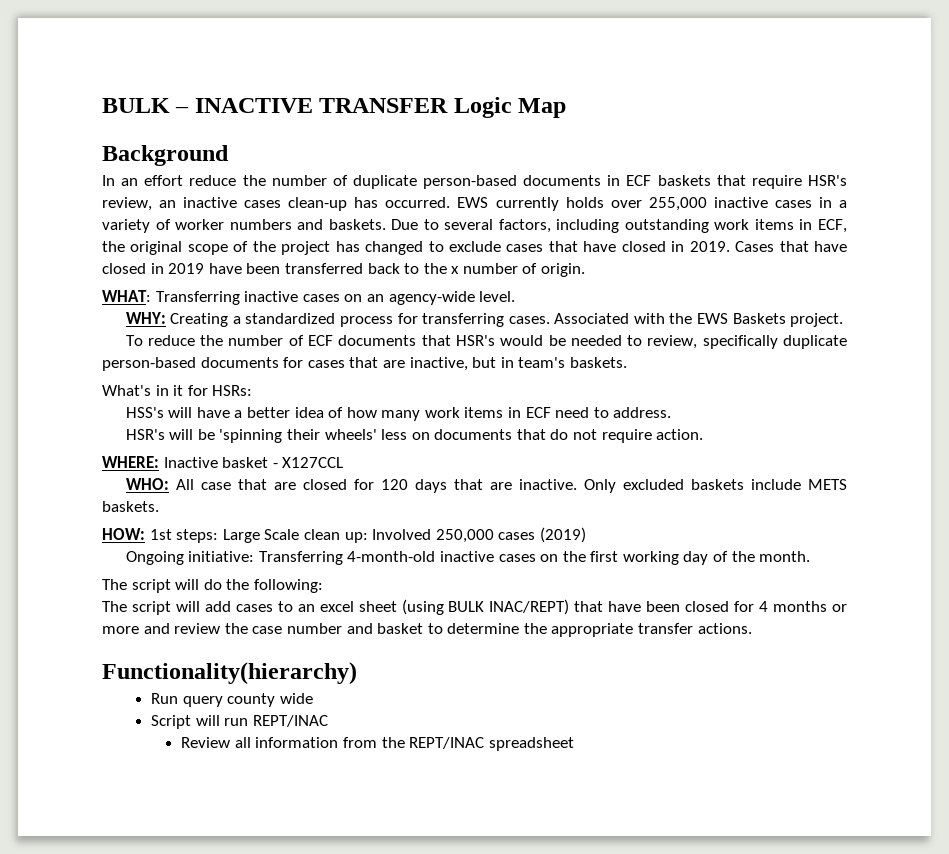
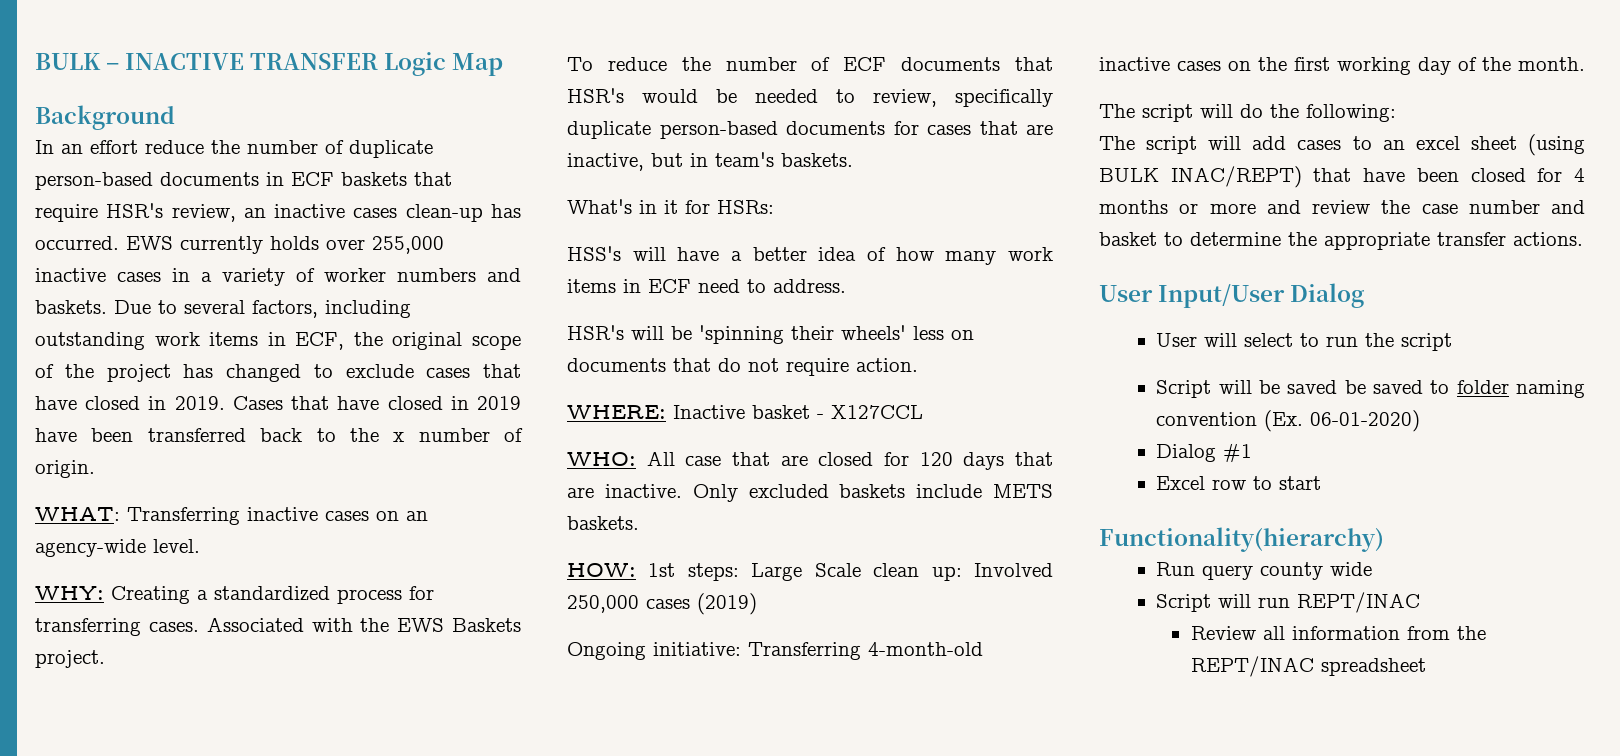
+ User Input/User Dialog
+ User will select to run the script
+ Script will be saved be saved to folder naming convention (Ex. 06-01-2020)
+ Dialog #1
+ Excel row to start

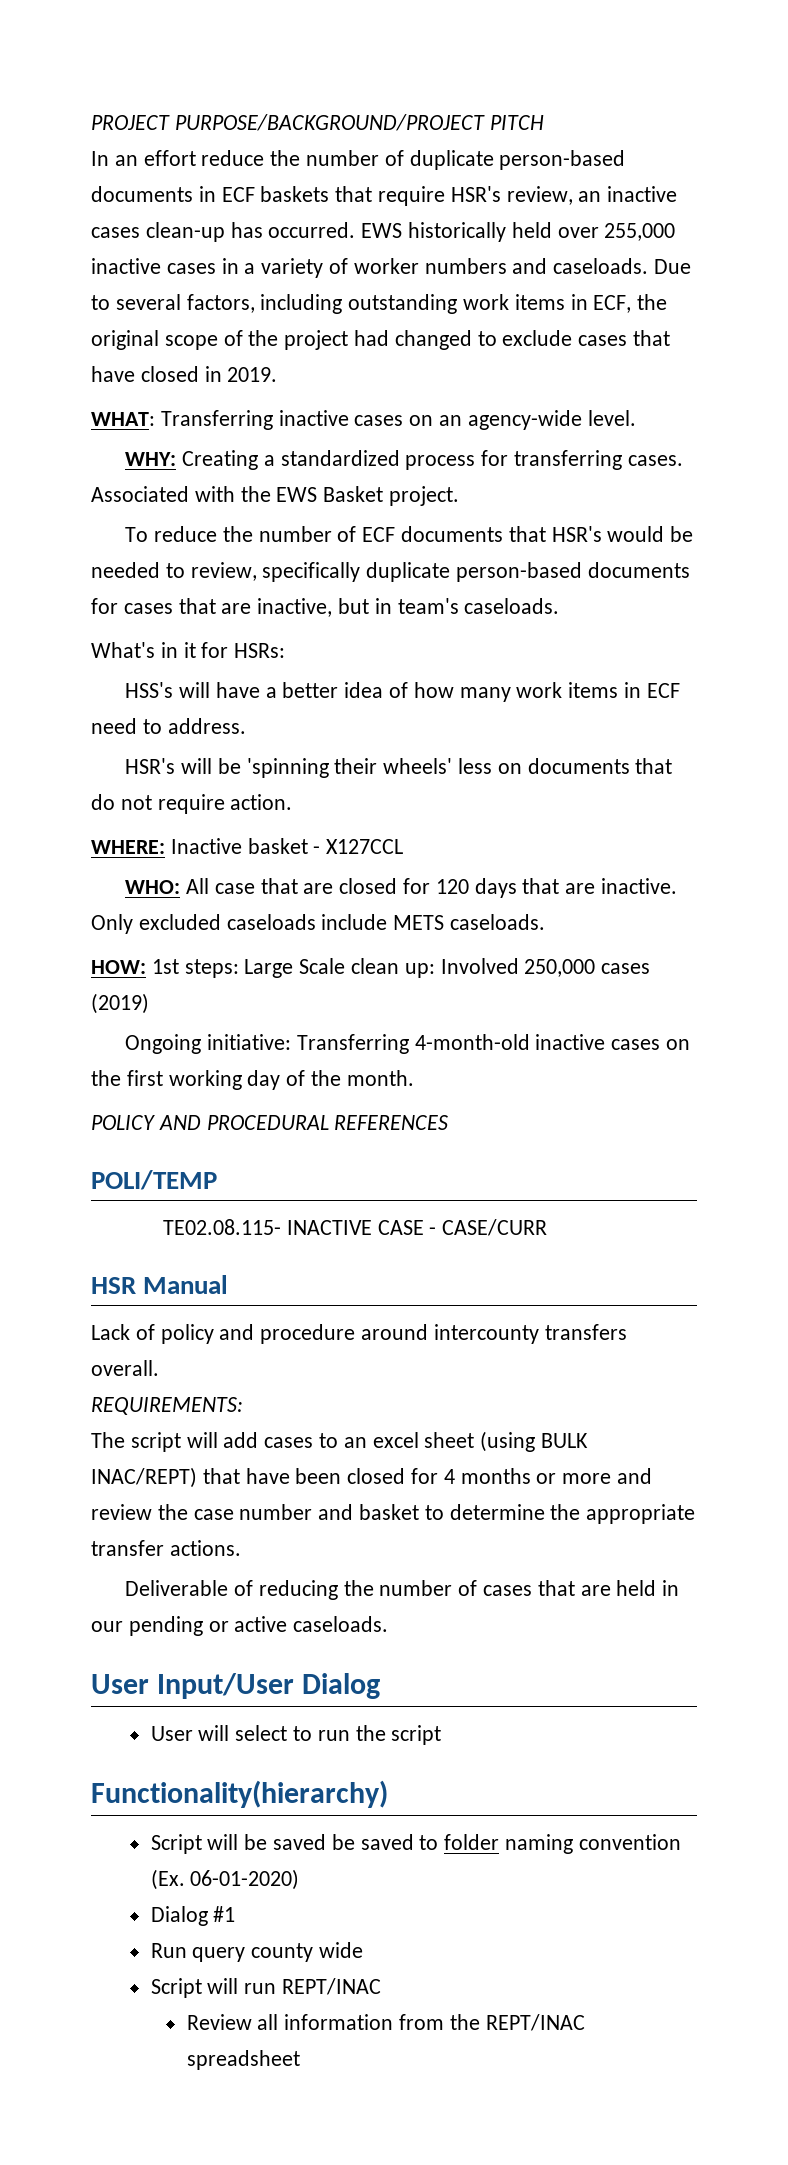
- BULK – INACTIVE TRANSFER Logic Map
- Background
+ PROJECT PURPOSE/BACKGROUND/PROJECT PITCH
- EWS currently holds over 255,000 inactive cases in a variety of worker numbers and baskets.
+ EWS historically held over 255,000 inactive cases in a variety of worker numbers and caseloads.
- Due to several factors, including outstanding work items in ECF, the original scope of the project has changed to exclude cases that have closed in 2019. Cases that have closed in 2019 have been transferred back to the x number of origin.
+ Due to several factors, including outstanding work items in ECF, the original scope of the project had changed to exclude cases that have closed in 2019.
- Associated with the EWS Baskets project.
+ Associated with the EWS Basket project.
- To reduce the number of ECF documents that HSR's would be needed to review, specifically duplicate person-based documents for cases that are inactive, but in team's baskets.
+ To reduce the number of ECF documents that HSR's would be needed to review, specifically duplicate person-based documents for cases that are inactive, but in team's caseloads.
- Only excluded baskets include METS baskets.
+ Only excluded caseloads include METS caseloads.
- The script will do the following:
+ POLICY AND PROCEDURAL REFERENCES
+ POLI/TEMP
+ TE02.08.115- INACTIVE CASE - CASE/CURR
+ HSR Manual
+ Lack of policy and procedure around intercounty transfers overall.
+ REQUIREMENTS:
+ Deliverable of reducing the number of cases that are held in our pending or active caseloads.
+ Functionality(hierarchy)
- Excel row to start
- Functionality(hierarchy)

